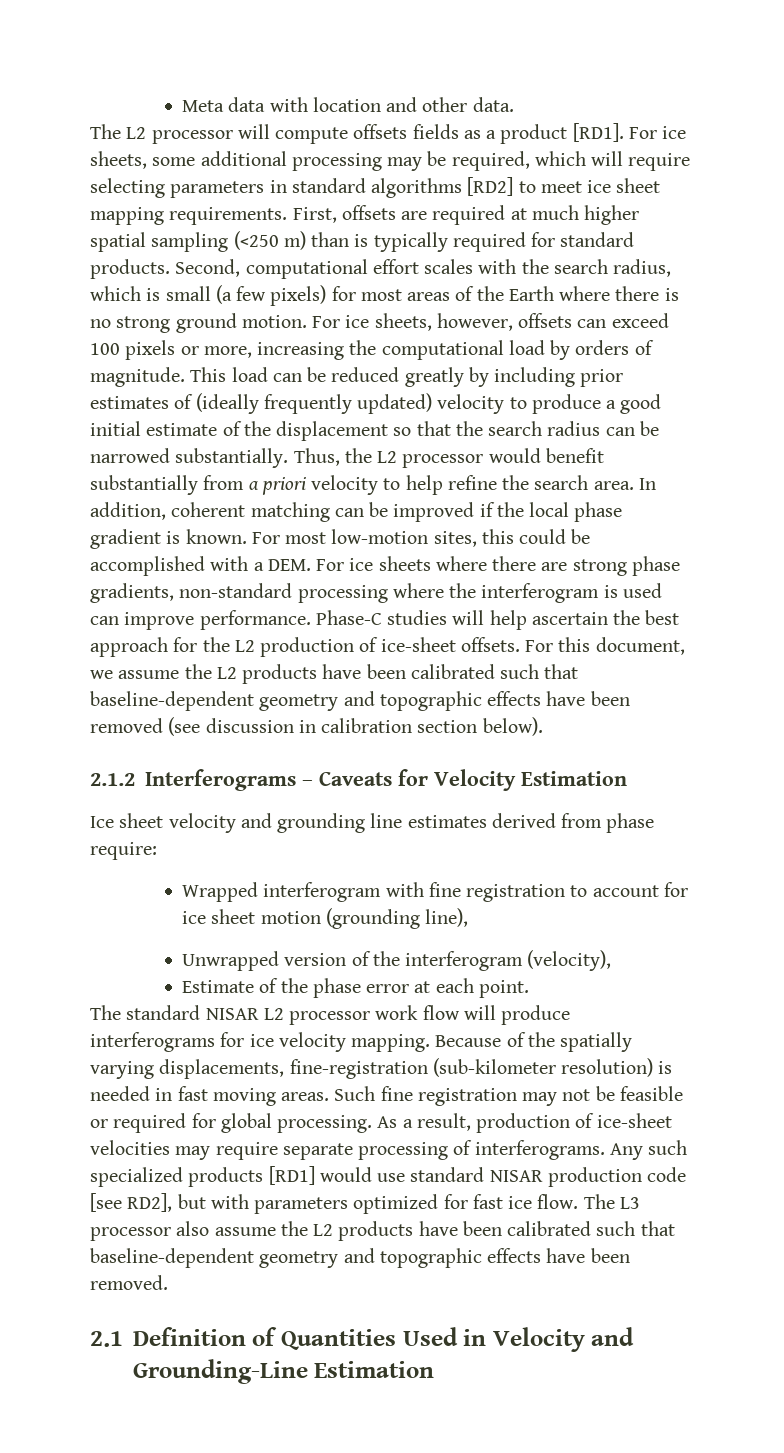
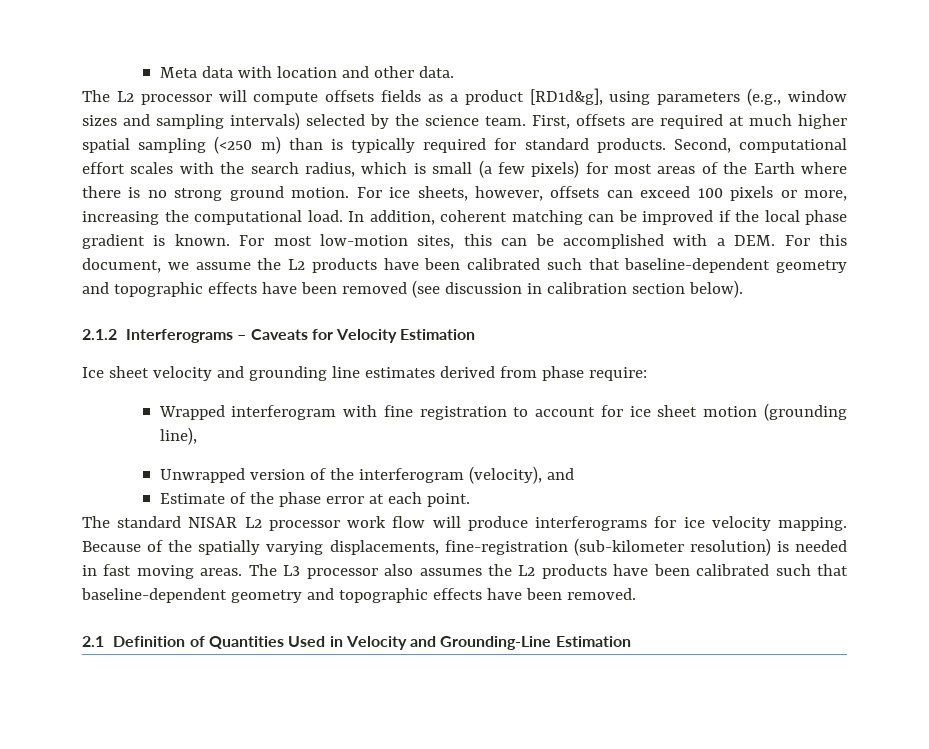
- The L2 processor will compute offsets fields as a product [RD1]. For ice sheets, some additional processing may be required, which will require selecting parameters in standard algorithms [RD2] to meet ice sheet mapping requirements.
+ The L2 processor will compute offsets fields as a product [RD1d&g], using parameters (e.g., window sizes and sampling intervals) selected by the science team.
- For ice sheets, however, offsets can exceed 100 pixels or more, increasing the computational load by orders of magnitude. This load can be reduced greatly by including prior estimates of (ideally frequently updated) velocity to produce a good initial estimate of the displacement so that the search radius can be narrowed substantially. Thus, the L2 processor would benefit substantially from a priori velocity to help refine the search area.
+ For ice sheets, however, offsets can exceed 100 pixels or more, increasing the computational load.
- For most low-motion sites, this could be accomplished with a DEM. For ice sheets where there are strong phase gradients, non-standard processing where the interferogram is used can improve performance. Phase-C studies will help ascertain the best approach for the L2 production of ice-sheet offsets. For this document, we assume the L2 products have been calibrated such that baseline-dependent geometry and topographic effects have been removed (see discussion in calibration section below).
+ For most low-motion sites, this can be accomplished with a DEM. For this document, we assume the L2 products have been calibrated such that baseline-dependent geometry and topographic effects have been removed (see discussion in calibration section below).
- Unwrapped version of the interferogram (velocity),
+ Unwrapped version of the interferogram (velocity), and
- Such fine registration may not be feasible or required for global processing. As a result, production of ice-sheet velocities may require separate processing of interferograms. Any such specialized products [RD1] would use standard NISAR production code [see RD2], but with parameters optimized for fast ice flow.
- The L3 processor also assume the L2 products have been calibrated such that baseline-dependent geometry and topographic effects have been removed.
+ The L3 processor also assumes the L2 products have been calibrated such that baseline-dependent geometry and topographic effects have been removed.

